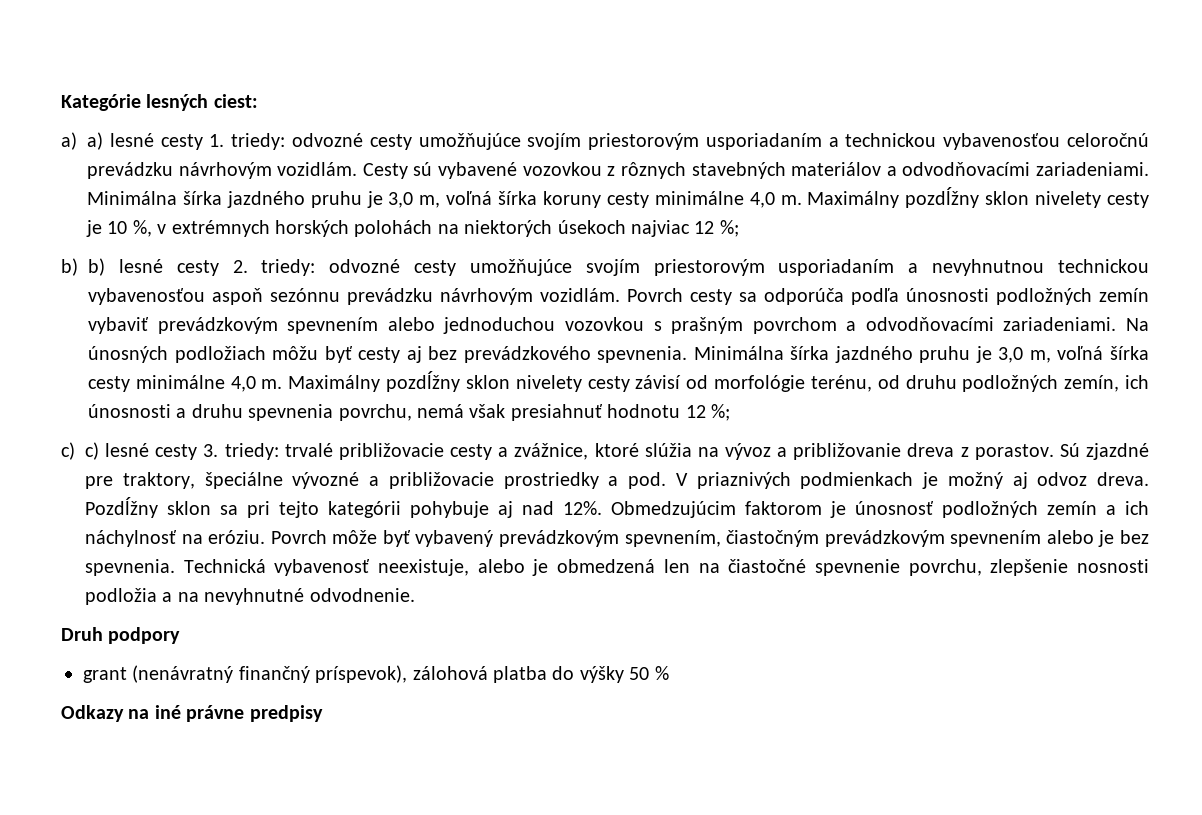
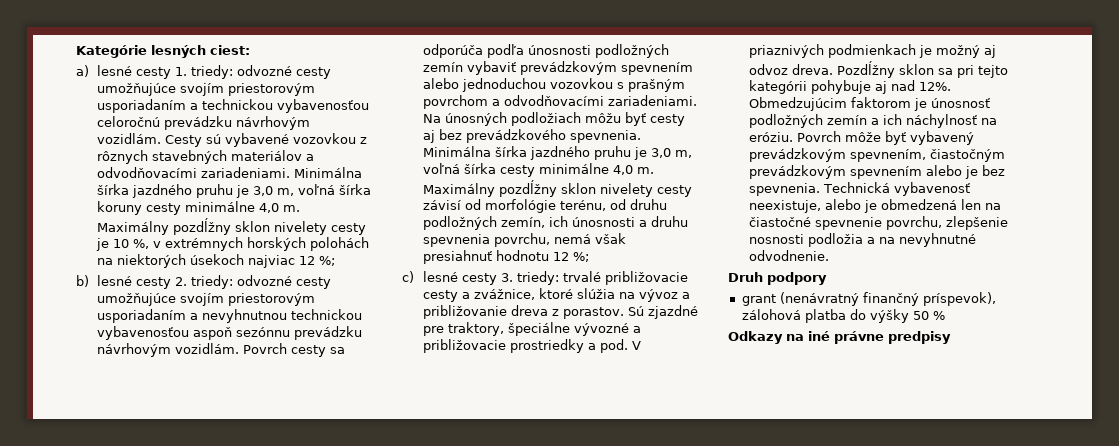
- a) a) lesné cesty 1. triedy: odvozné cesty umožňujúce svojím priestorovým usporiadaním a technickou vybavenosťou celoročnú prevádzku návrhovým vozidlám.
+ a) lesné cesty 1. triedy: odvozné cesty umožňujúce svojím priestorovým usporiadaním a technickou vybavenosťou celoročnú prevádzku návrhovým vozidlám.
- b) b) lesné cesty 2. triedy: odvozné cesty umožňujúce svojím priestorovým usporiadaním a nevyhnutnou technickou vybavenosťou aspoň sezónnu prevádzku návrhovým vozidlám.
+ b) lesné cesty 2. triedy: odvozné cesty umožňujúce svojím priestorovým usporiadaním a nevyhnutnou technickou vybavenosťou aspoň sezónnu prevádzku návrhovým vozidlám.
- c) c) lesné cesty 3. triedy: trvalé približovacie cesty a zvážnice, ktoré slúžia na vývoz a približovanie dreva z porastov.
+ c) lesné cesty 3. triedy: trvalé približovacie cesty a zvážnice, ktoré slúžia na vývoz a približovanie dreva z porastov.

